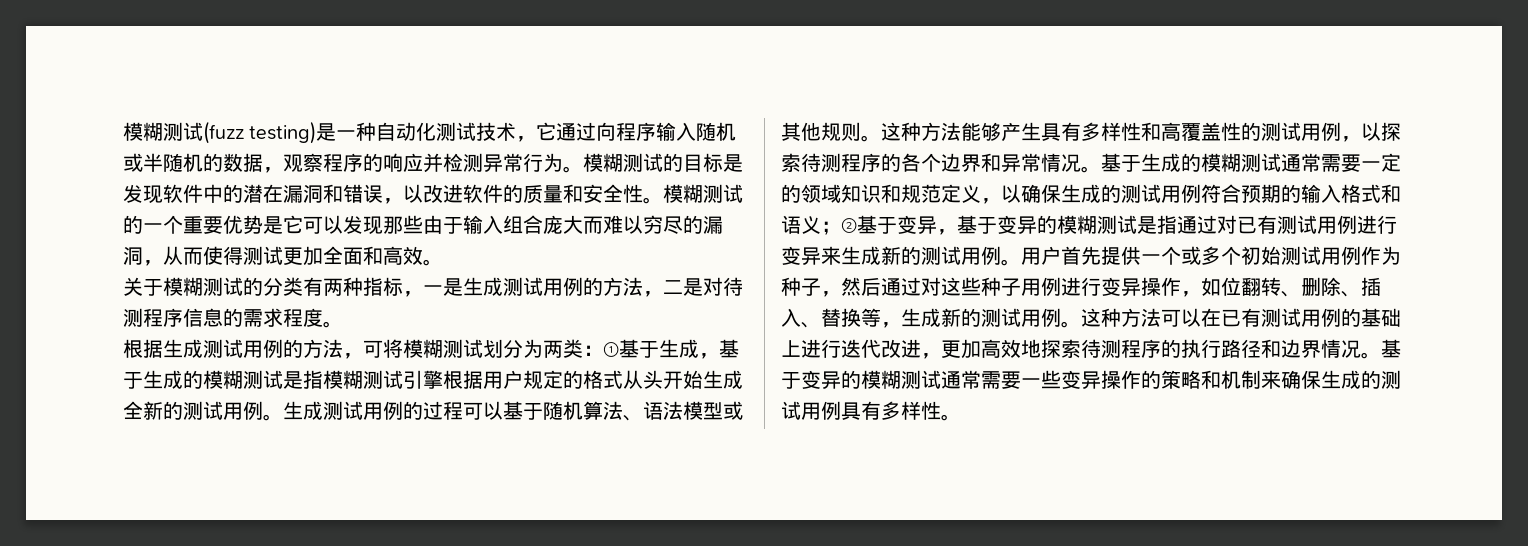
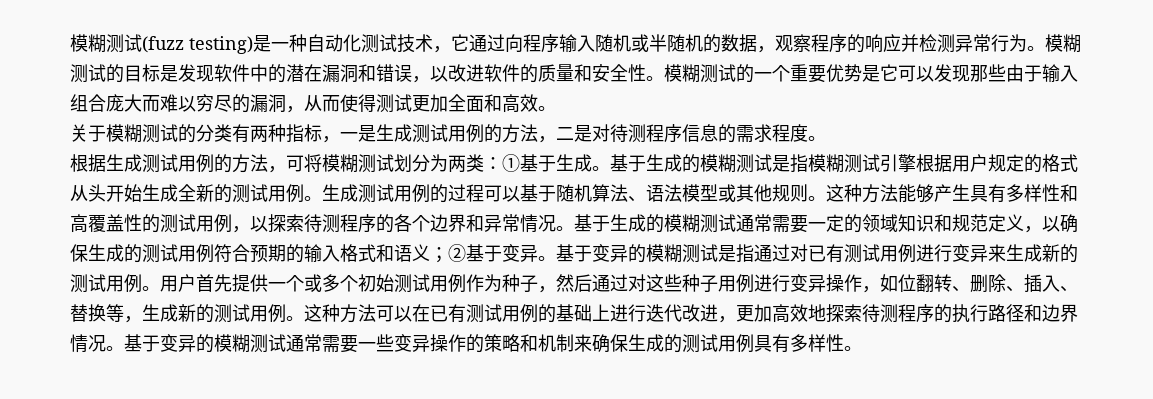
- 根据生成测试用例的方法，可将模糊测试划分为两类：①基于生成，基于生成的模糊测试是指模糊测试引擎根据用户规定的格式从头开始生成全新的测试用例。
+ 根据生成测试用例的方法，可将模糊测试划分为两类：①基于生成。基于生成的模糊测试是指模糊测试引擎根据用户规定的格式从头开始生成全新的测试用例。
- 基于生成的模糊测试通常需要一定的领域知识和规范定义，以确保生成的测试用例符合预期的输入格式和语义；②基于变异，基于变异的模糊测试是指通过对已有测试用例进行变异来生成新的测试用例。
+ 基于生成的模糊测试通常需要一定的领域知识和规范定义，以确保生成的测试用例符合预期的输入格式和语义；②基于变异。基于变异的模糊测试是指通过对已有测试用例进行变异来生成新的测试用例。

